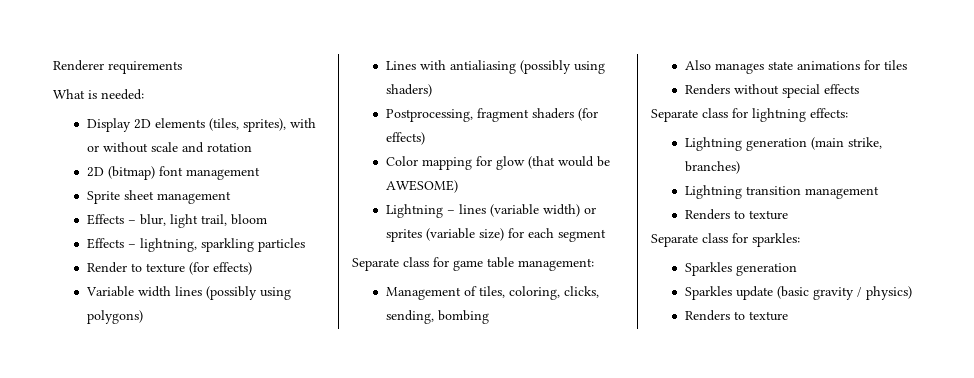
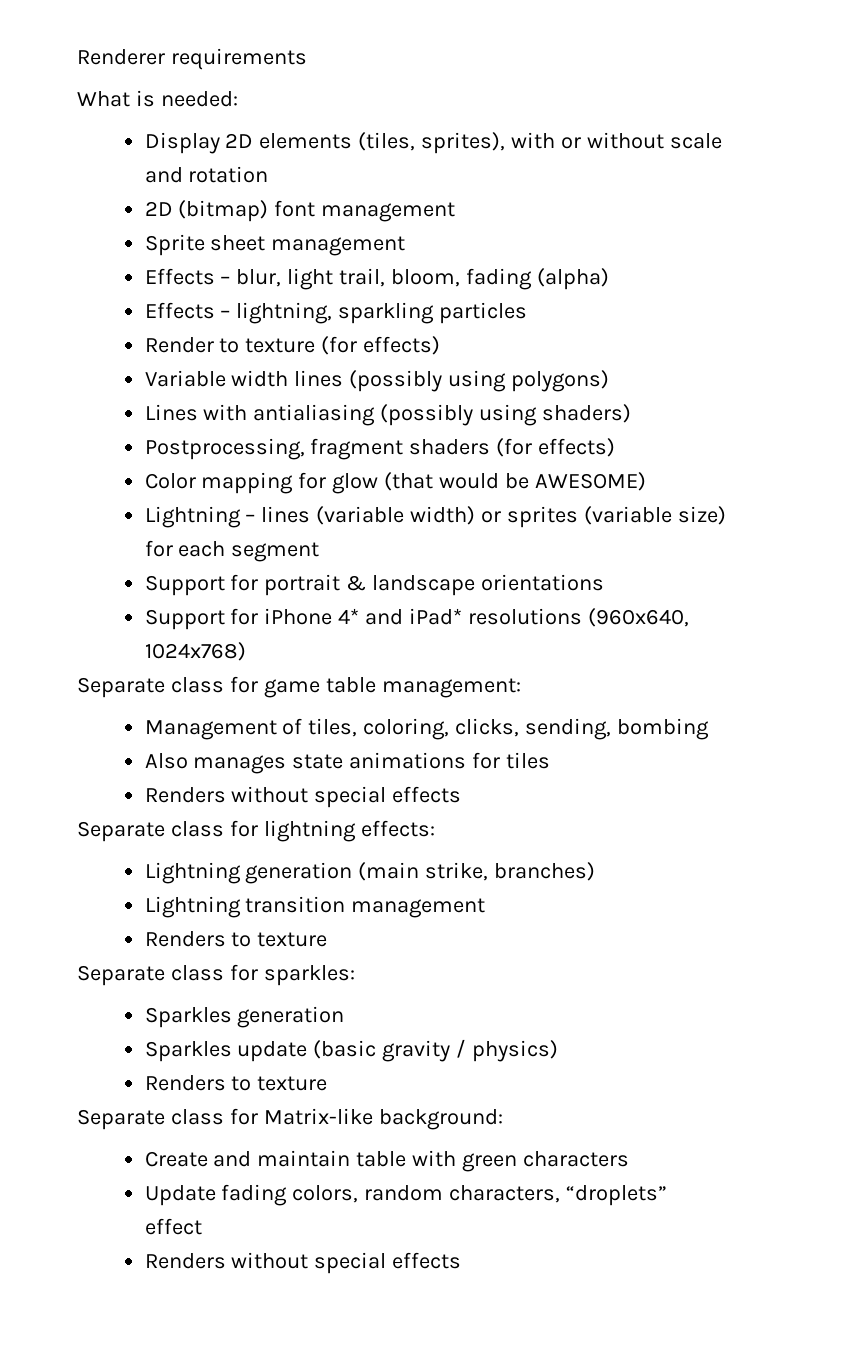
- Effects – blur, light trail, bloom
+ Effects – blur, light trail, bloom, fading (alpha)
+ Support for portrait & landscape orientations
+ Support for iPhone 4* and iPad* resolutions (960x640, 1024x768)
+ Separate class for Matrix-like background:
+ Create and maintain table with green characters
+ Update fading colors, random characters, “droplets” effect
+ Renders without special effects

